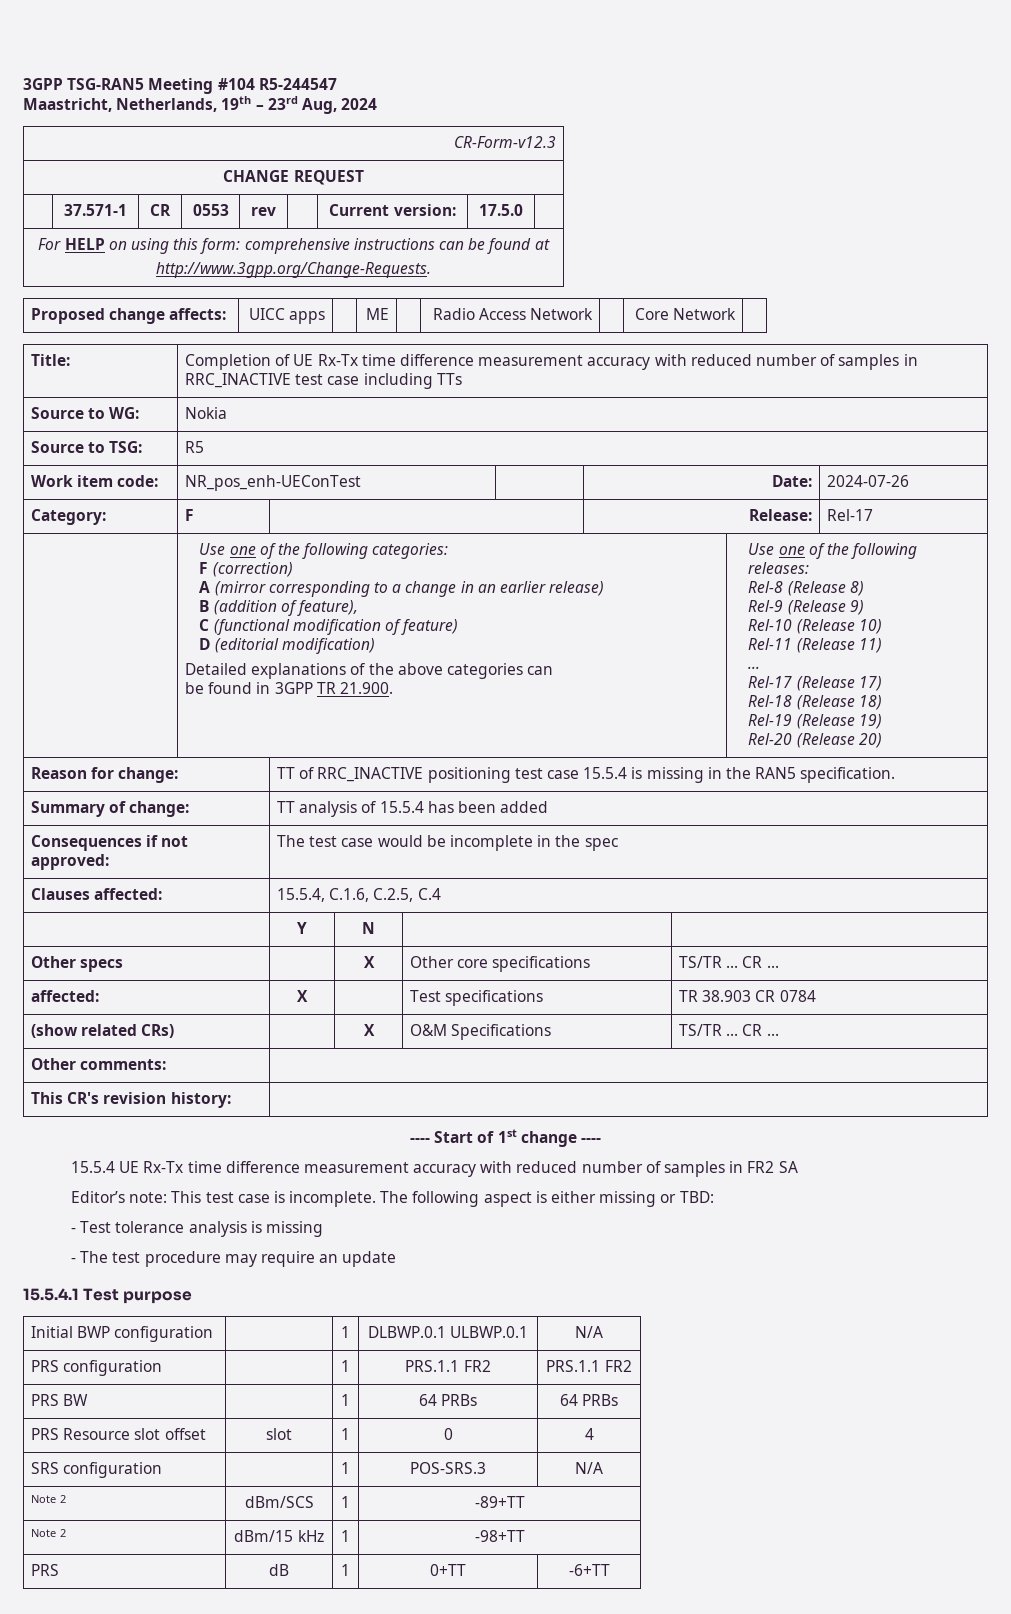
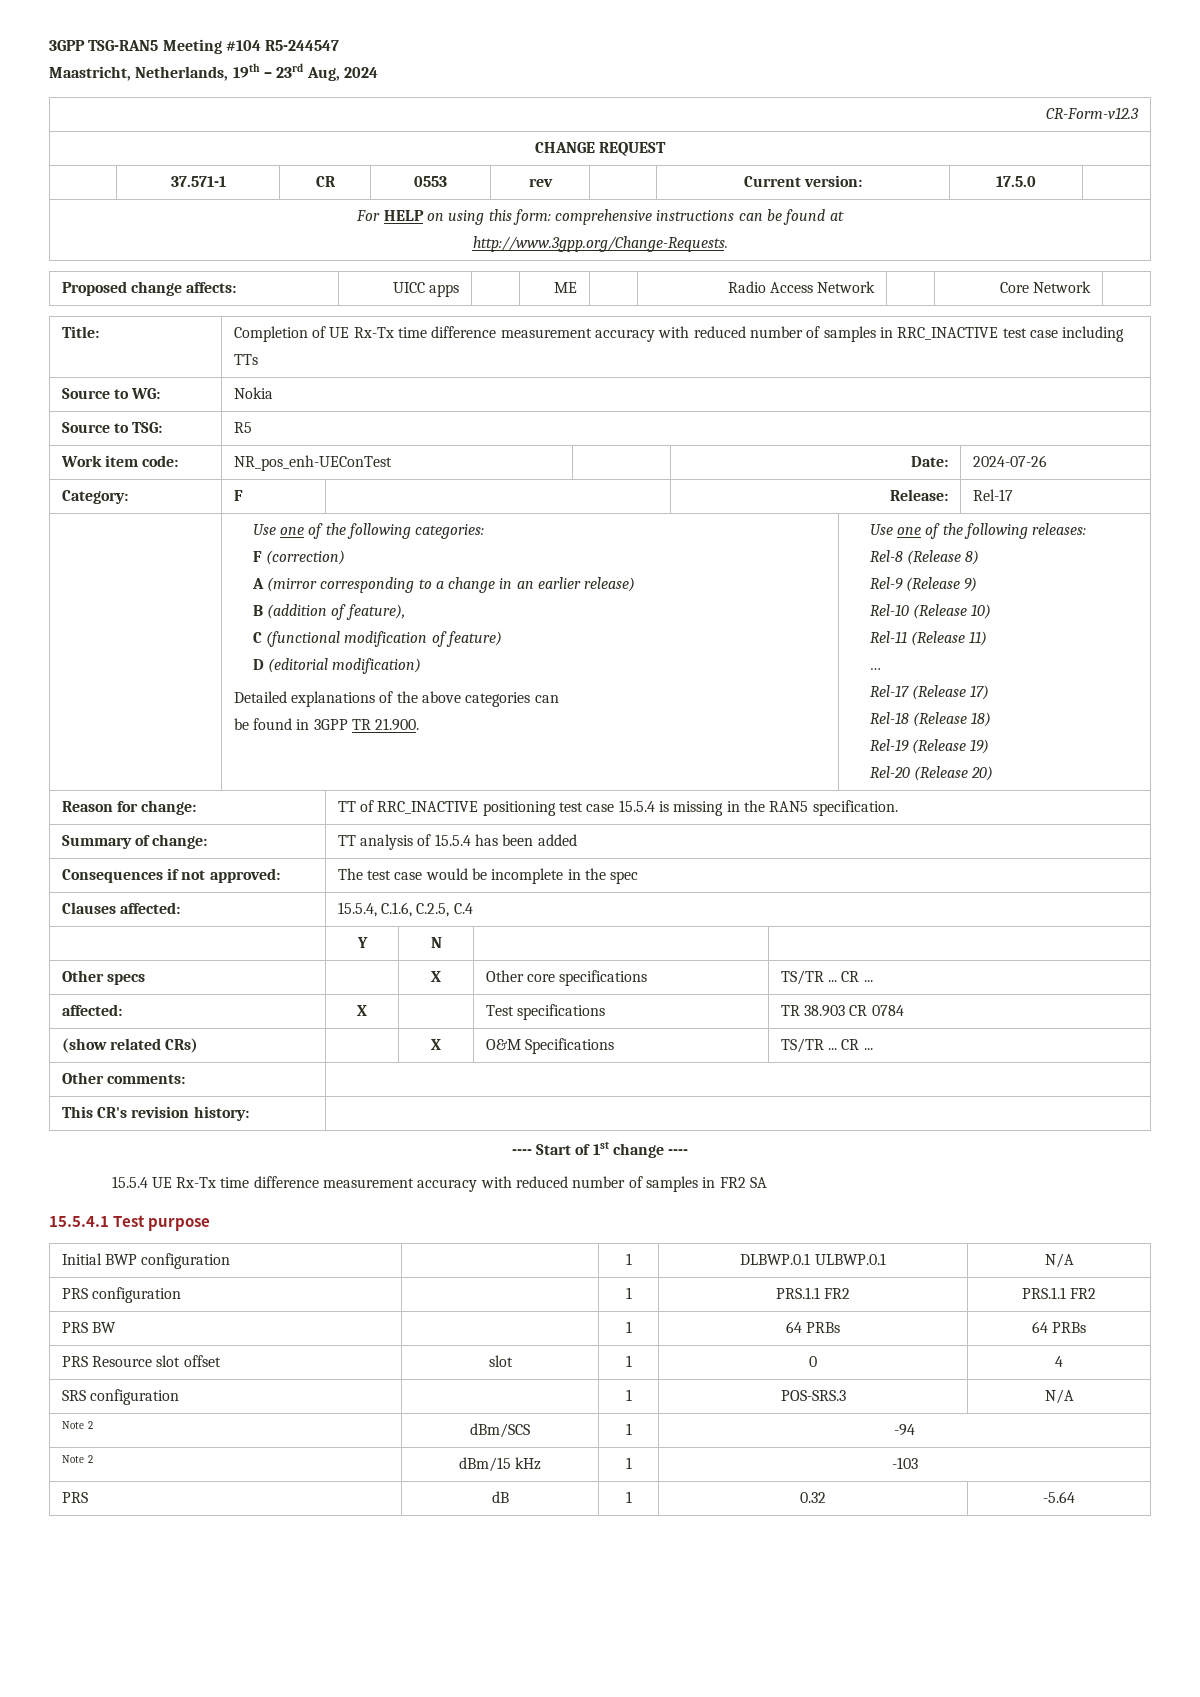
- Editor’s note: This test case is incomplete. The following aspect is either missing or TBD:
- - Test tolerance analysis is missing
- - The test procedure may require an update
- Note 2 | dBm/SCS | 1 | -89+TT
+ Note 2 | dBm/SCS | 1 | -94
- Note 2 | dBm/15 kHz | 1 | -98+TT
+ Note 2 | dBm/15 kHz | 1 | -103
- PRS | dB | 1 | 0+TT | -6+TT
+ PRS | dB | 1 | 0.32 | -5.64

